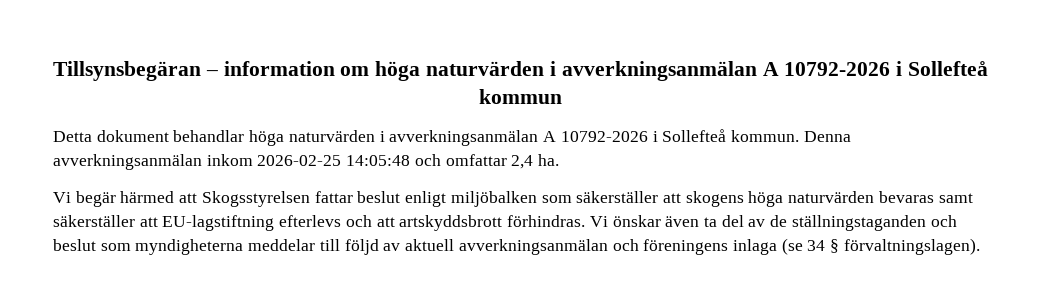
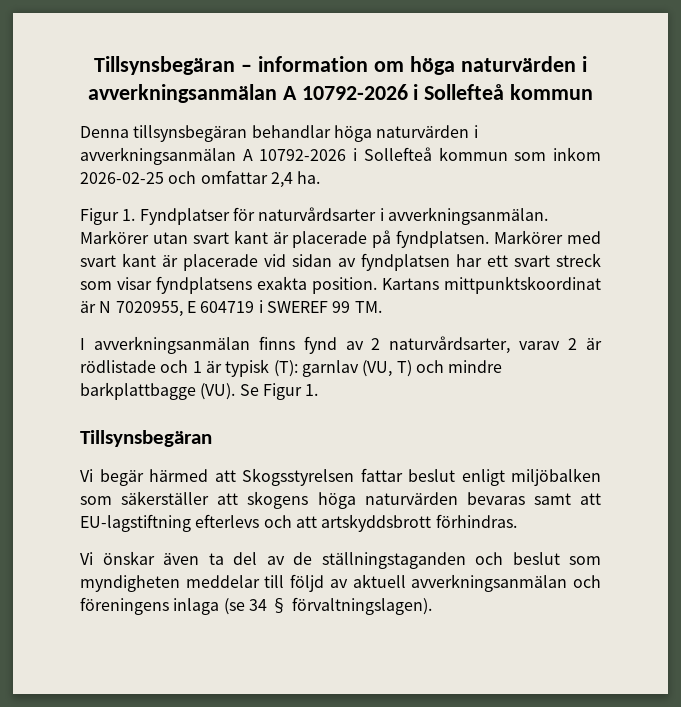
- Detta dokument behandlar höga naturvärden i avverkningsanmälan A 10792-2026 i Sollefteå kommun. Denna avverkningsanmälan inkom 2026-02-25 14:05:48 och omfattar 2,4 ha.
+ Denna tillsynsbegäran behandlar höga naturvärden i avverkningsanmälan A 10792-2026 i Sollefteå kommun som inkom 2026-02-25 och omfattar 2,4 ha.
+ Figur 1. Fyndplatser för naturvårdsarter i avverkningsanmälan. Markörer utan svart kant är placerade på fyndplatsen. Markörer med svart kant är placerade vid sidan av fyndplatsen har ett svart streck som visar fyndplatsens exakta position. Kartans mittpunktskoordinat är N 7020955, E 604719 i SWEREF 99 TM.
+ I avverkningsanmälan finns fynd av 2 naturvårdsarter, varav 2 är rödlistade och 1 är typisk (T): garnlav (VU, T) och mindre barkplattbagge (VU). Se Figur 1.
+ Tillsynsbegäran
- Vi begär härmed att Skogsstyrelsen fattar beslut enligt miljöbalken som säkerställer att skogens höga naturvärden bevaras samt säkerställer att EU-lagstiftning efterlevs och att artskyddsbrott förhindras. Vi önskar även ta del av de ställningstaganden och beslut som myndigheterna meddelar till följd av aktuell avverkningsanmälan och föreningens inlaga (se 34 § förvaltningslagen).
+ Vi begär härmed att Skogsstyrelsen fattar beslut enligt miljöbalken som säkerställer att skogens höga naturvärden bevaras samt att EU-lagstiftning efterlevs och att artskyddsbrott förhindras.
+ Vi önskar även ta del av de ställningstaganden och beslut som myndigheten meddelar till följd av aktuell avverkningsanmälan och föreningens inlaga (se 34 § förvaltningslagen).

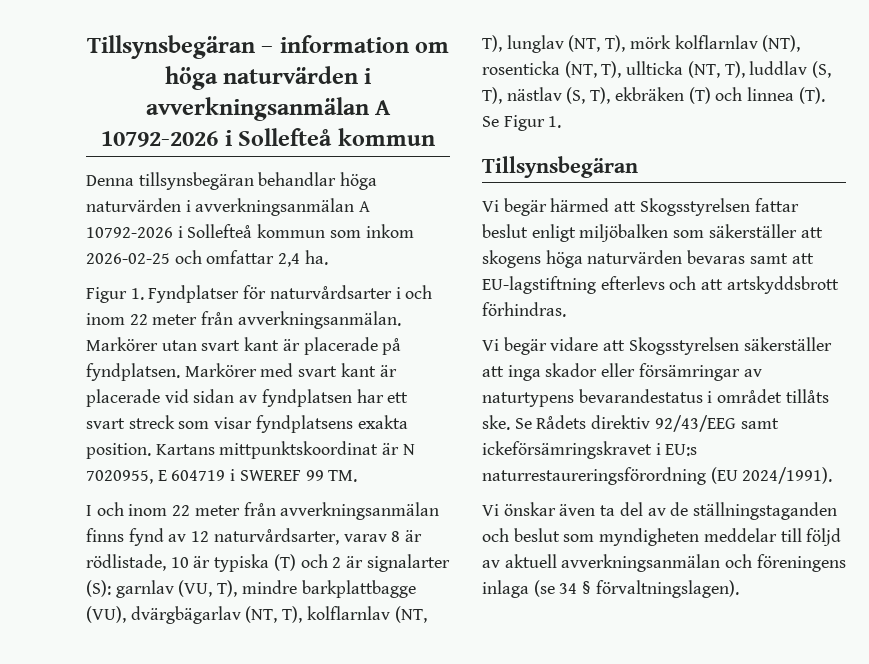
- Figur 1. Fyndplatser för naturvårdsarter i avverkningsanmälan.
+ Figur 1. Fyndplatser för naturvårdsarter i och inom 22 meter från avverkningsanmälan.
- I avverkningsanmälan finns fynd av 2 naturvårdsarter, varav 2 är rödlistade och 1 är typisk (T): garnlav (VU, T) och mindre barkplattbagge (VU). Se Figur 1.
+ I och inom 22 meter från avverkningsanmälan finns fynd av 12 naturvårdsarter, varav 8 är rödlistade, 10 är typiska (T) och 2 är signalarter (S): garnlav (VU, T), mindre barkplattbagge (VU), dvärgbägarlav (NT, T), kolflarnlav (NT, T), lunglav (NT, T), mörk kolflarnlav (NT), rosenticka (NT, T), ullticka (NT, T), luddlav (S, T), nästlav (S, T), ekbräken (T) och linnea (T). Se Figur 1.
+ Vi begär vidare att Skogsstyrelsen säkerställer att inga skador eller försämringar av naturtypens bevarandestatus i området tillåts ske. Se Rådets direktiv 92/43/EEG samt ickeförsämringskravet i EU:s naturrestaureringsförordning (EU 2024/1991).

